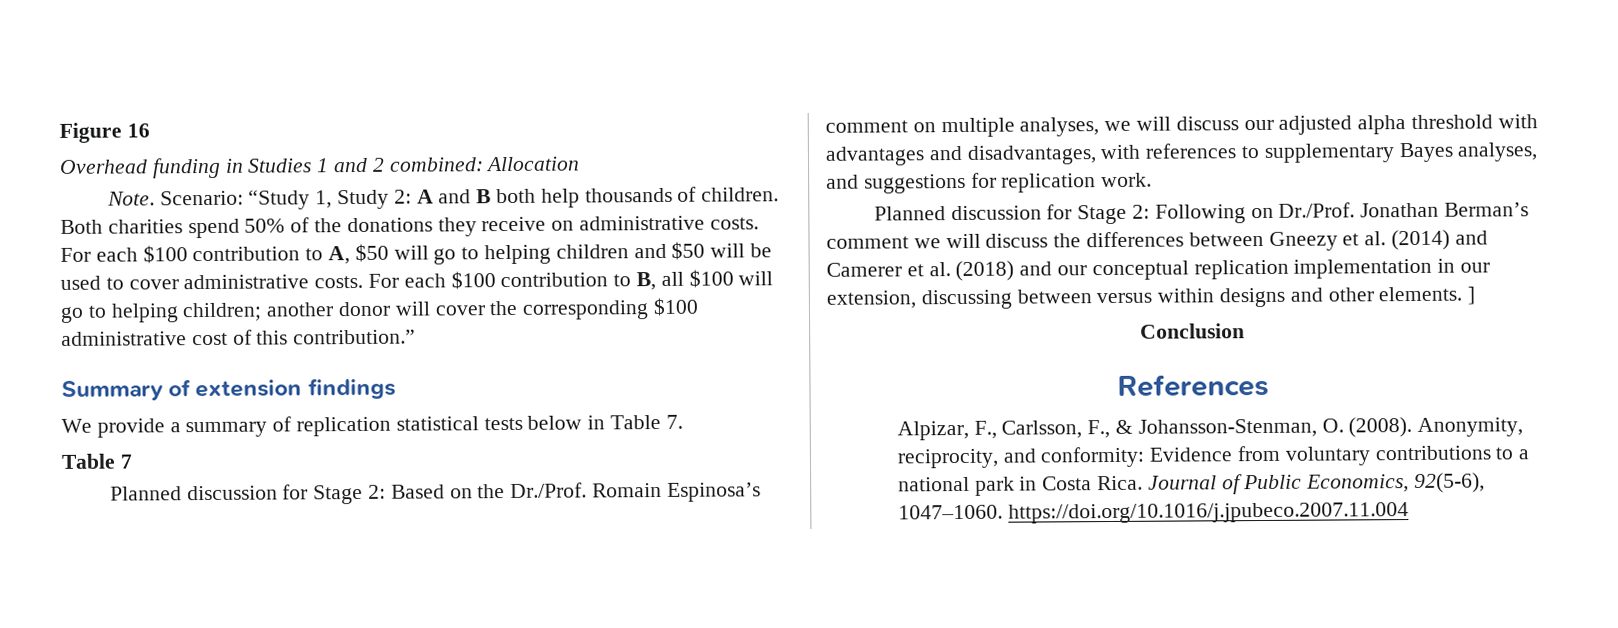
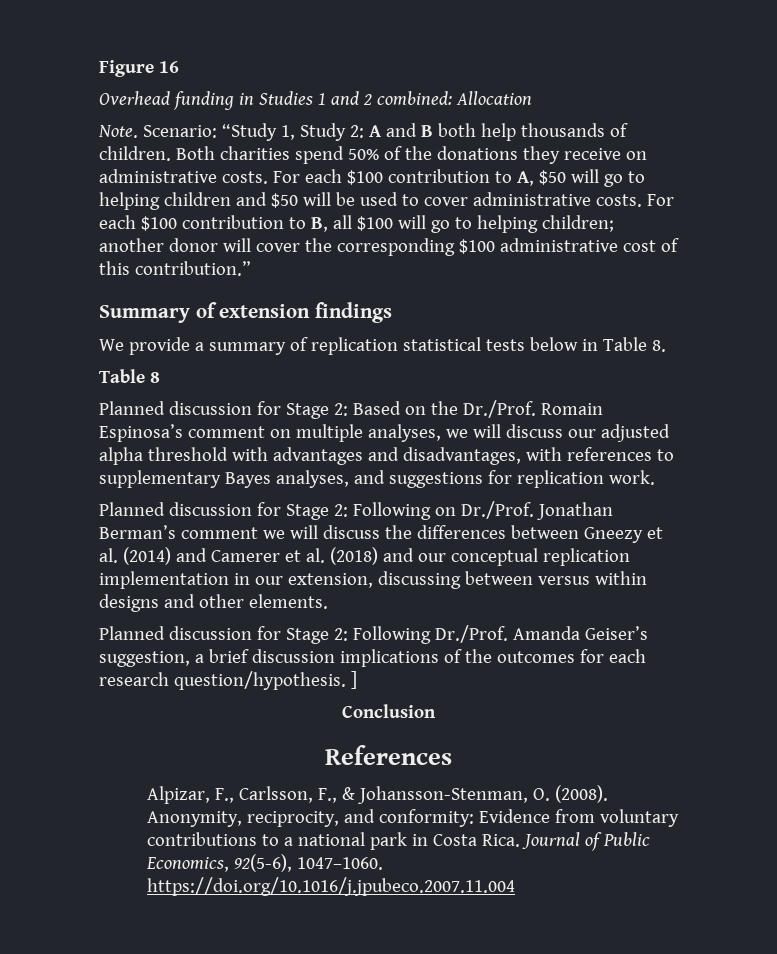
- We provide a summary of replication statistical tests below in Table 7.
- Table 7
+ We provide a summary of replication statistical tests below in Table 8.
+ Table 8
- Planned discussion for Stage 2: Following on Dr./Prof. Jonathan Berman’s comment we will discuss the differences between Gneezy et al. (2014) and Camerer et al. (2018) and our conceptual replication implementation in our extension, discussing between versus within designs and other elements. ]
+ Planned discussion for Stage 2: Following on Dr./Prof. Jonathan Berman’s comment we will discuss the differences between Gneezy et al. (2014) and Camerer et al. (2018) and our conceptual replication implementation in our extension, discussing between versus within designs and other elements.
+ Planned discussion for Stage 2: Following Dr./Prof. Amanda Geiser’s suggestion, a brief discussion implications of the outcomes for each research question/hypothesis. ]

